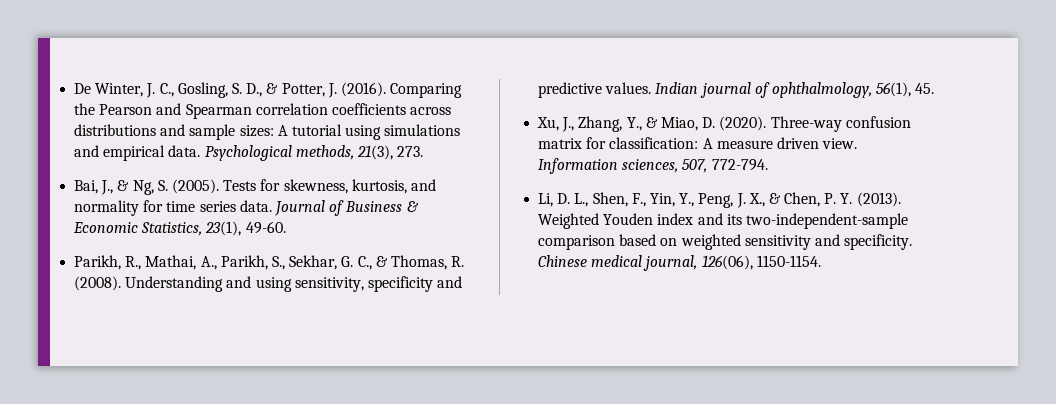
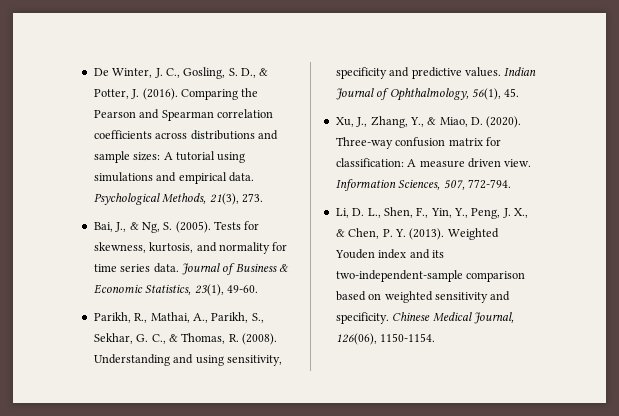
- Psychological methods, 21(3), 273.
+ Psychological Methods, 21(3), 273.
- Indian journal of ophthalmology, 56(1), 45.
+ Indian Journal of Ophthalmology, 56(1), 45.
- Information sciences, 507, 772-794.
+ Information Sciences, 507, 772-794.
- Chinese medical journal, 126(06), 1150-1154.
+ Chinese Medical Journal, 126(06), 1150-1154.

